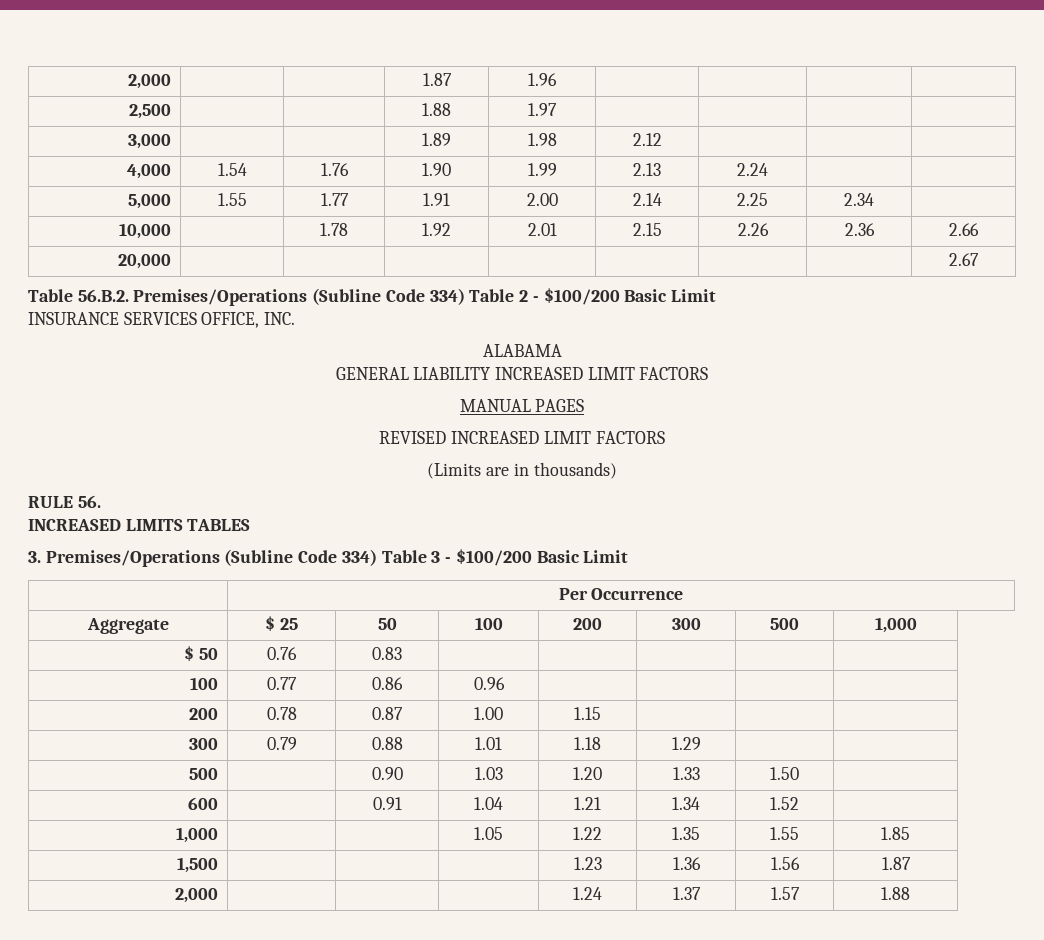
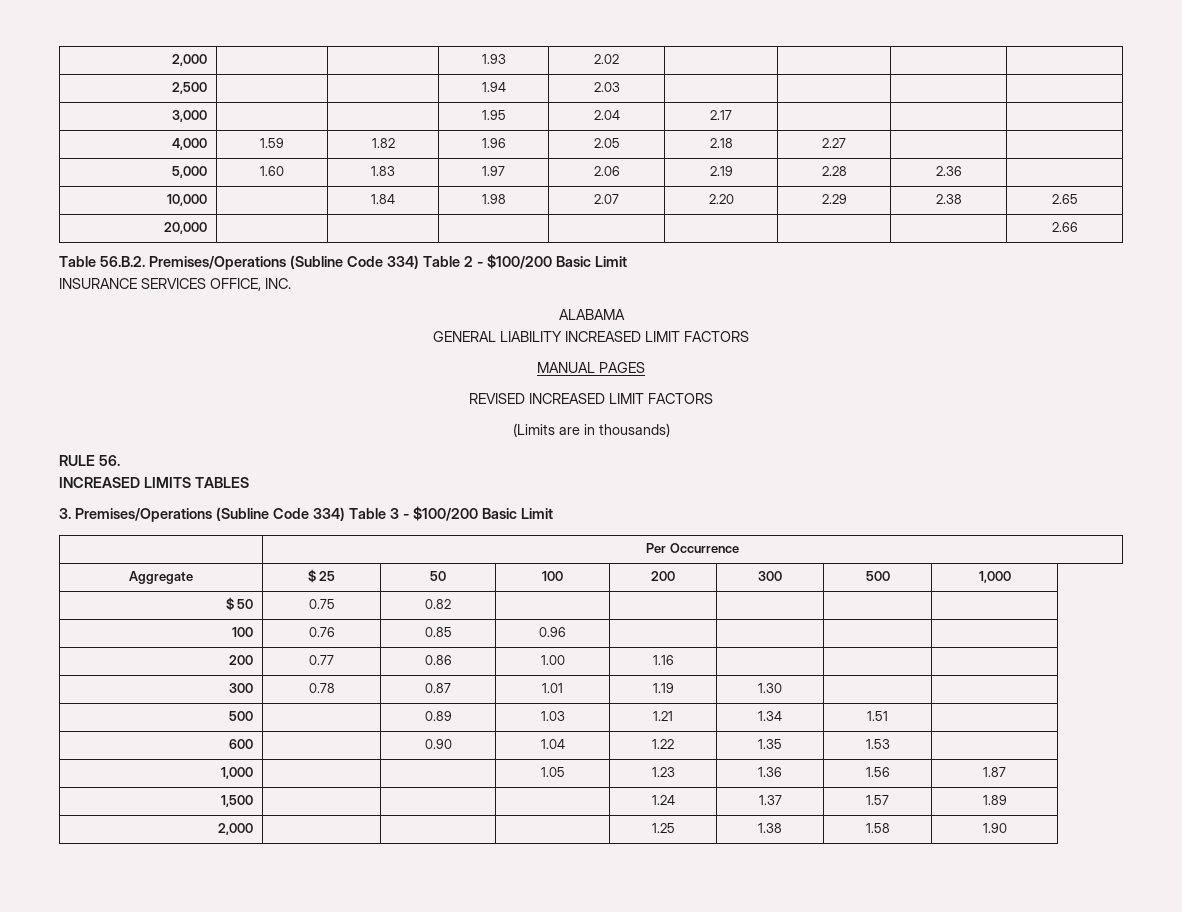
- 2,000 | | | 1.87 | 1.96 | | | |
+ 2,000 | | | 1.93 | 2.02 | | | |
- 2,500 | | | 1.88 | 1.97 | | | |
+ 2,500 | | | 1.94 | 2.03 | | | |
- 3,000 | | | 1.89 | 1.98 | 2.12 | | |
- 4,000 | 1.54 | 1.76 | 1.90 | 1.99 | 2.13 | 2.24 | |
- 5,000 | 1.55 | 1.77 | 1.91 | 2.00 | 2.14 | 2.25 | 2.34 |
- 10,000 | | 1.78 | 1.92 | 2.01 | 2.15 | 2.26 | 2.36 | 2.66
+ 3,000 | | | 1.95 | 2.04 | 2.17 | | |
+ 4,000 | 1.59 | 1.82 | 1.96 | 2.05 | 2.18 | 2.27 | |
+ 5,000 | 1.60 | 1.83 | 1.97 | 2.06 | 2.19 | 2.28 | 2.36 |
+ 10,000 | | 1.84 | 1.98 | 2.07 | 2.20 | 2.29 | 2.38 | 2.65
- 20,000 | | | | | | | | 2.67
+ 20,000 | | | | | | | | 2.66
- $ 50 | 0.76 | 0.83 | | | | |
- 100 | 0.77 | 0.86 | 0.96 | | | |
+ $ 50 | 0.75 | 0.82 | | | | |
+ 100 | 0.76 | 0.85 | 0.96 | | | |
- 200 | 0.78 | 0.87 | 1.00 | 1.15 | | |
- 300 | 0.79 | 0.88 | 1.01 | 1.18 | 1.29 | |
+ 200 | 0.77 | 0.86 | 1.00 | 1.16 | | |
+ 300 | 0.78 | 0.87 | 1.01 | 1.19 | 1.30 | |
- 500 | | 0.90 | 1.03 | 1.20 | 1.33 | 1.50 |
+ 500 | | 0.89 | 1.03 | 1.21 | 1.34 | 1.51 |
- 600 | | 0.91 | 1.04 | 1.21 | 1.34 | 1.52 |
+ 600 | | 0.90 | 1.04 | 1.22 | 1.35 | 1.53 |
- 1,000 | | | 1.05 | 1.22 | 1.35 | 1.55 | 1.85
- 1,500 | | | | 1.23 | 1.36 | 1.56 | 1.87
+ 1,000 | | | 1.05 | 1.23 | 1.36 | 1.56 | 1.87
- 2,000 | | | | 1.24 | 1.37 | 1.57 | 1.88
+ 1,500 | | | | 1.24 | 1.37 | 1.57 | 1.89
+ 2,000 | | | | 1.25 | 1.38 | 1.58 | 1.90

